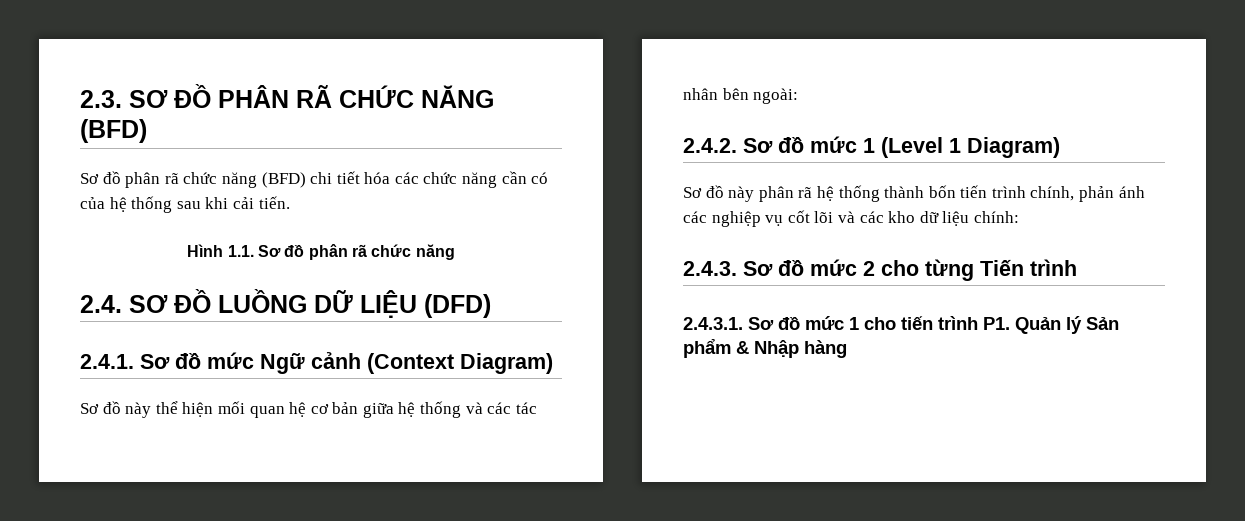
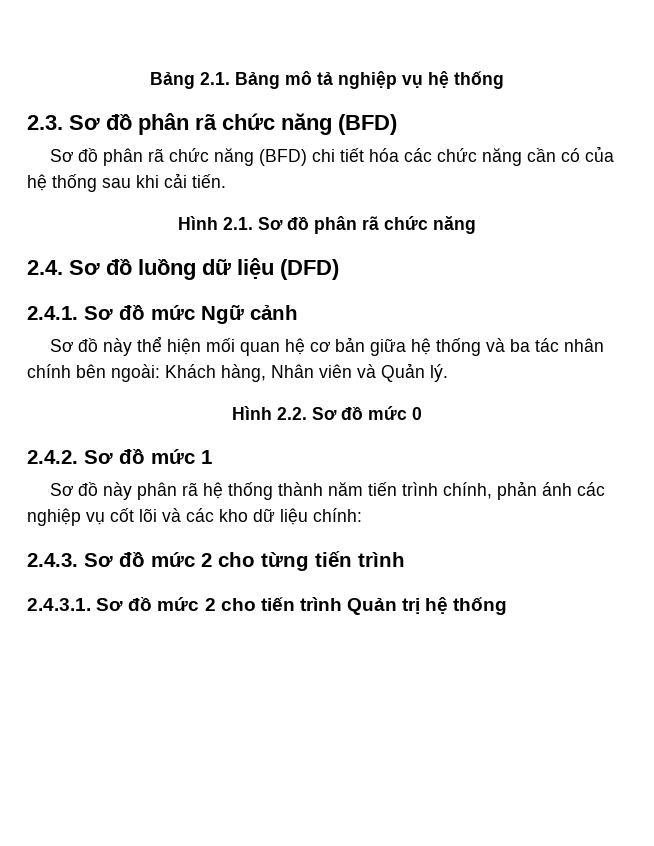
- 2.3. SƠ ĐỒ PHÂN RÃ CHỨC NĂNG (BFD)
+ Bảng 2.1. Bảng mô tả nghiệp vụ hệ thống
+ 2.3. Sơ đồ phân rã chức năng (BFD)
- Hình 1.1. Sơ đồ phân rã chức năng
+ Hình 2.1. Sơ đồ phân rã chức năng
- 2.4. SƠ ĐỒ LUỒNG DỮ LIỆU (DFD)
+ 2.4. Sơ đồ luồng dữ liệu (DFD)
- 2.4.1. Sơ đồ mức Ngữ cảnh (Context Diagram)
+ 2.4.1. Sơ đồ mức Ngữ cảnh
- Sơ đồ này thể hiện mối quan hệ cơ bản giữa hệ thống và các tác nhân bên ngoài:
+ Sơ đồ này thể hiện mối quan hệ cơ bản giữa hệ thống và ba tác nhân chính bên ngoài: Khách hàng, Nhân viên và Quản lý.
+ Hình 2.2. Sơ đồ mức 0
- 2.4.2. Sơ đồ mức 1 (Level 1 Diagram)
+ 2.4.2. Sơ đồ mức 1
- Sơ đồ này phân rã hệ thống thành bốn tiến trình chính, phản ánh các nghiệp vụ cốt lõi và các kho dữ liệu chính:
+ Sơ đồ này phân rã hệ thống thành năm tiến trình chính, phản ánh các nghiệp vụ cốt lõi và các kho dữ liệu chính:
- 2.4.3. Sơ đồ mức 2 cho từng Tiến trình
+ 2.4.3. Sơ đồ mức 2 cho từng tiến trình
- 2.4.3.1. Sơ đồ mức 1 cho tiến trình P1. Quản lý Sản phẩm & Nhập hàng
+ 2.4.3.1. Sơ đồ mức 2 cho tiến trình Quản trị hệ thống

